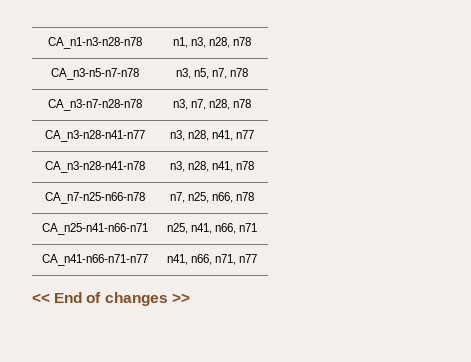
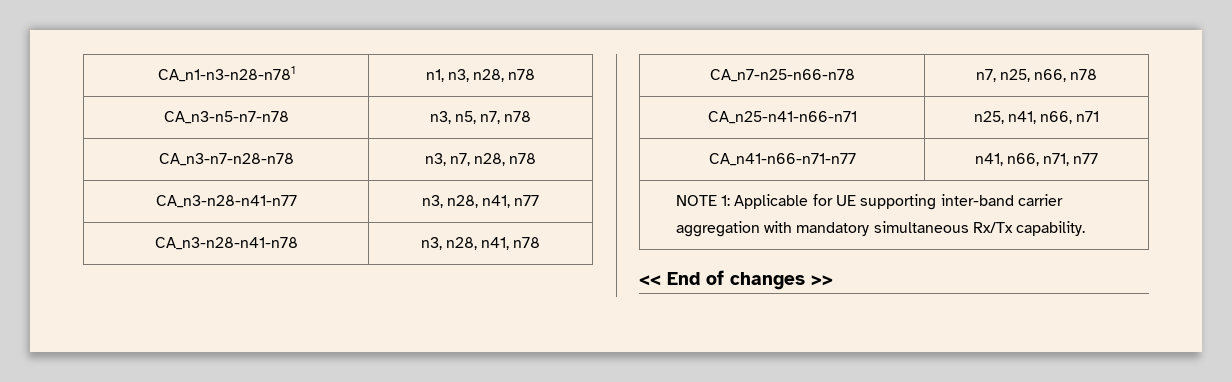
- CA_n1-n3-n28-n78 | n1, n3, n28, n78
+ CA_n1-n3-n28-n781 | n1, n3, n28, n78
+ NOTE 1: Applicable for UE supporting inter-band carrier aggregation with mandatory simultaneous Rx/Tx capability.

